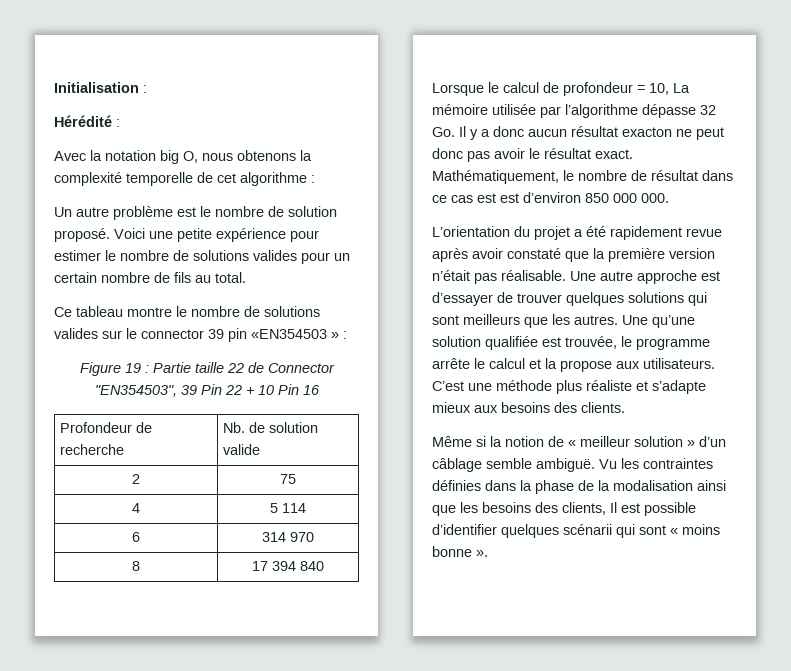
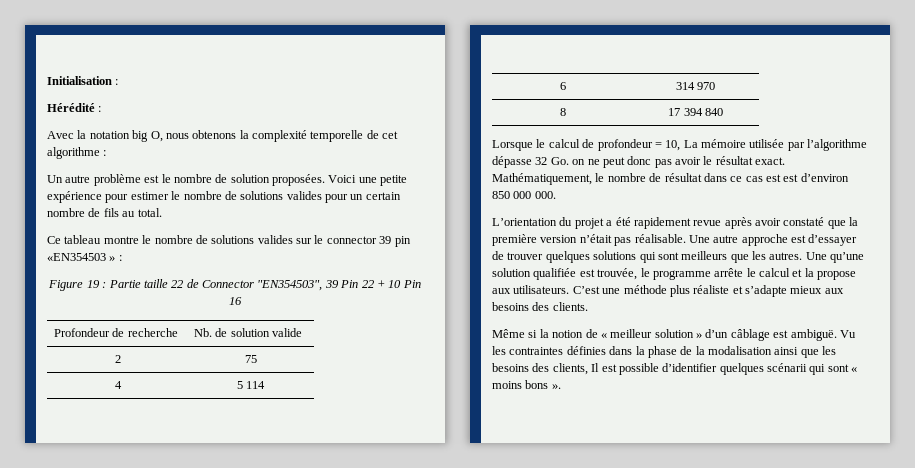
- Un autre problème est le nombre de solution proposé.
+ Un autre problème est le nombre de solution proposées.
- Lorsque le calcul de profondeur = 10, La mémoire utilisée par l’algorithme dépasse 32 Go. Il y a donc aucun résultat exacton ne peut donc pas avoir le résultat exact.
+ Lorsque le calcul de profondeur = 10, La mémoire utilisée par l’algorithme dépasse 32 Go. on ne peut donc pas avoir le résultat exact.
- Même si la notion de « meilleur solution » d’un câblage semble ambiguë.
+ Même si la notion de « meilleur solution » d’un câblage est ambiguë.
- Vu les contraintes définies dans la phase de la modalisation ainsi que les besoins des clients, Il est possible d’identifier quelques scénarii qui sont « moins bonne ».
+ Vu les contraintes définies dans la phase de la modalisation ainsi que les besoins des clients, Il est possible d’identifier quelques scénarii qui sont « moins bons ».

